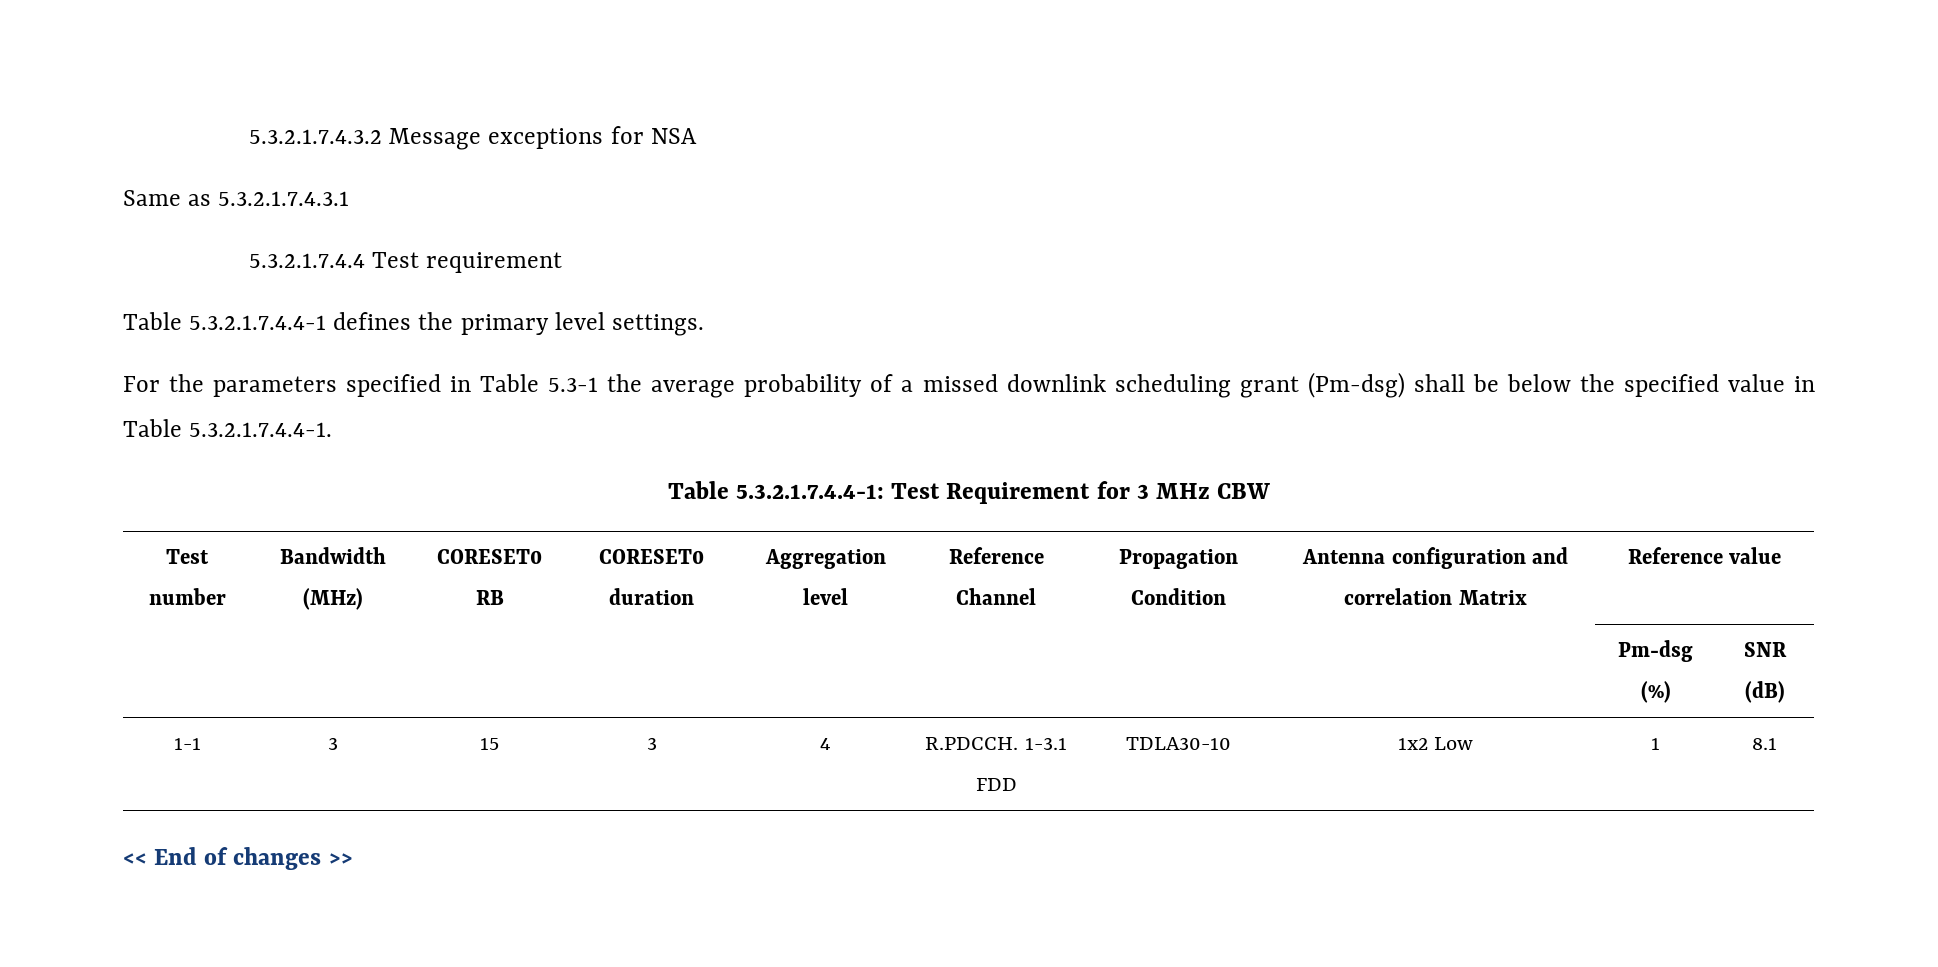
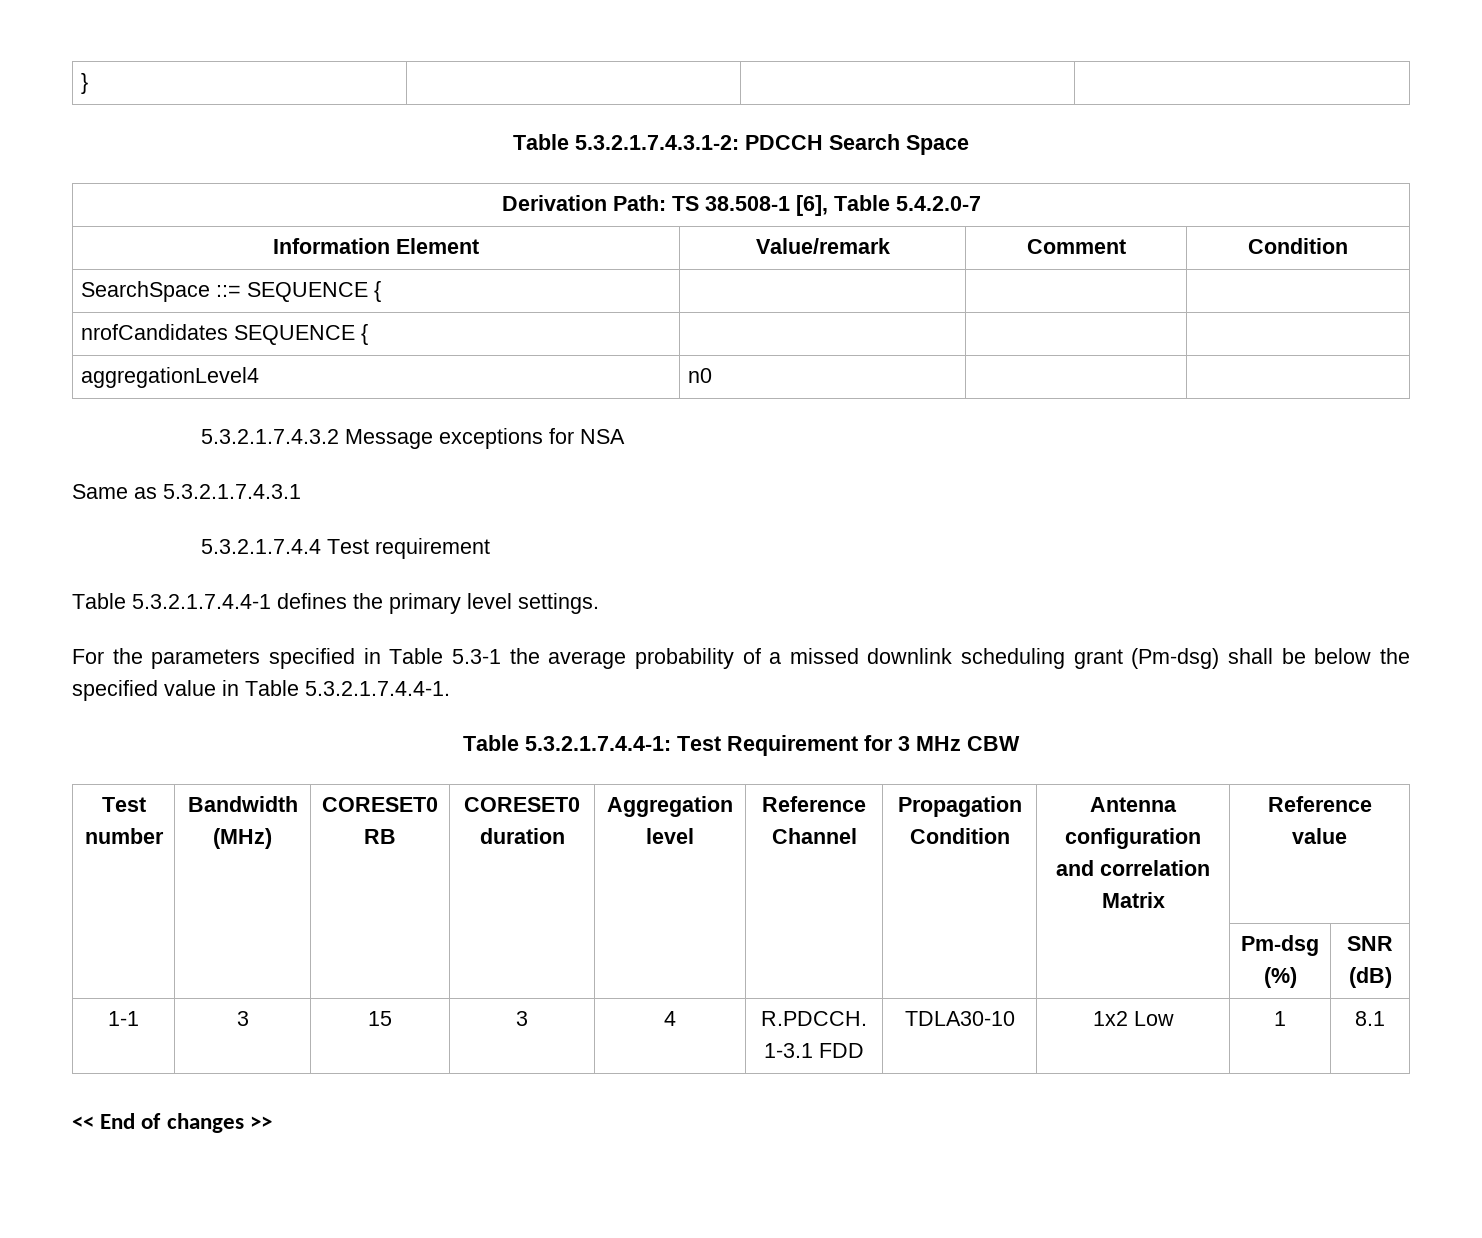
+ } | | |
+ Table 5.3.2.1.7.4.3.1-2: PDCCH Search Space
+ Derivation Path: TS 38.508-1 [6], Table 5.4.2.0-7
+ Information Element | Value/remark | Comment | Condition
+ SearchSpace ::= SEQUENCE { | | |
+ nrofCandidates SEQUENCE { | | |
+ aggregationLevel4 | n0 | |

